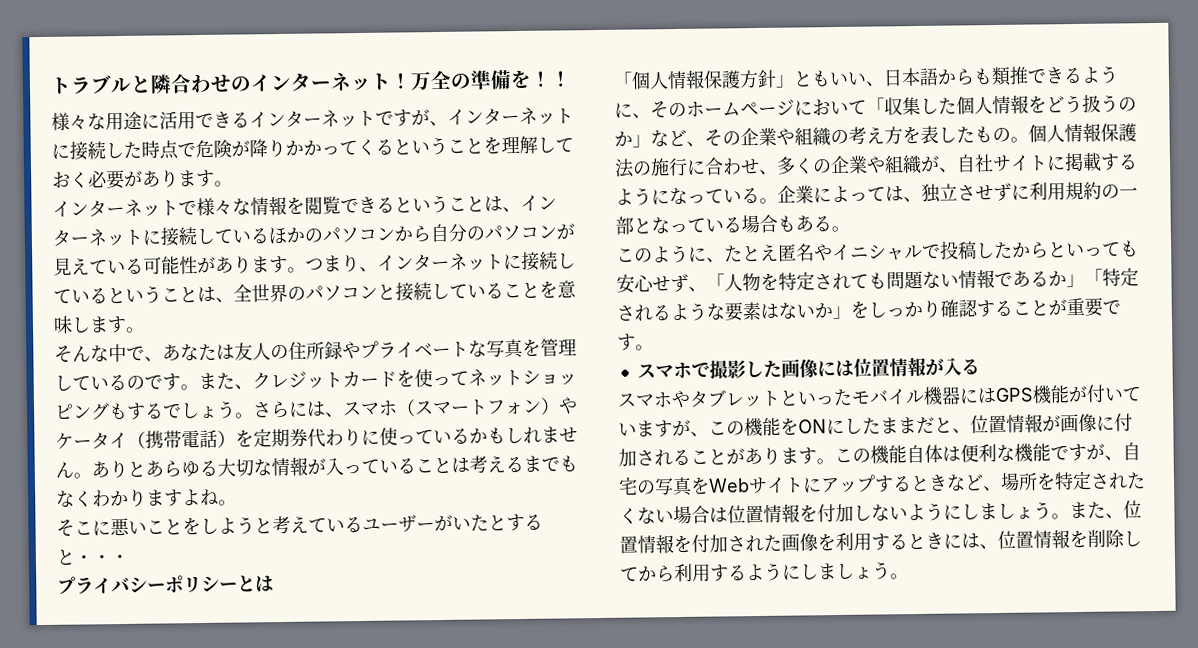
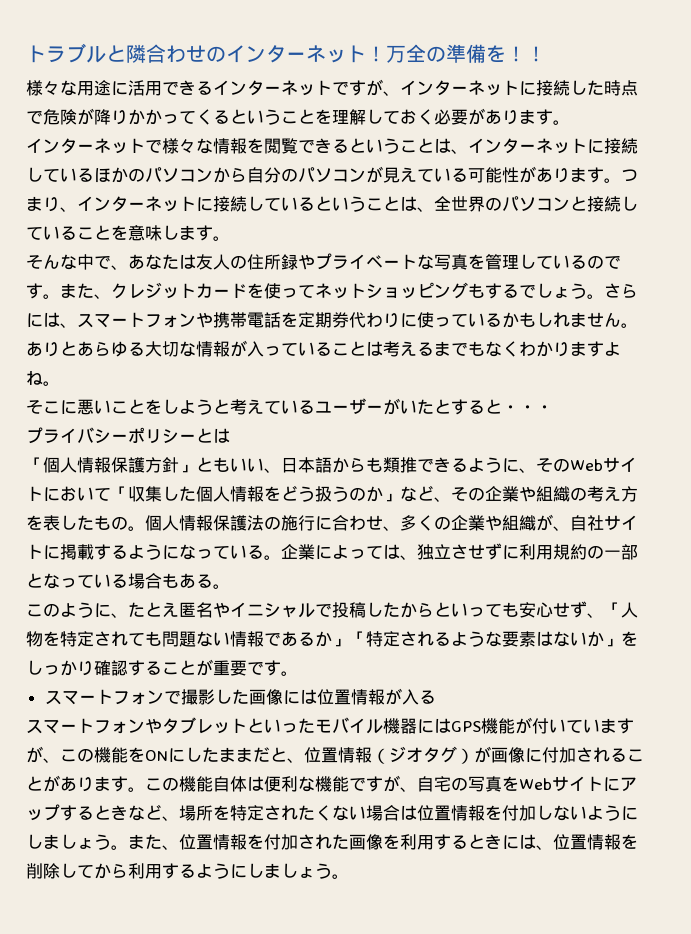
- さらには、スマホ（スマートフォン）やケータイ（携帯電話）を定期券代わりに使っているかもしれません。
+ さらには、スマートフォンや携帯電話を定期券代わりに使っているかもしれません。
- 「個人情報保護方針」ともいい、日本語からも類推できるように、そのホームページにおいて「収集した個人情報をどう扱うのか」など、その企業や組織の考え方を表したもの。
+ 「個人情報保護方針」ともいい、日本語からも類推できるように、そのWebサイトにおいて「収集した個人情報をどう扱うのか」など、その企業や組織の考え方を表したもの。
- スマホで撮影した画像には位置情報が入る
+ スマートフォンで撮影した画像には位置情報が入る
- スマホやタブレットといったモバイル機器にはGPS機能が付いていますが、この機能をONにしたままだと、位置情報が画像に付加されることがあります。
+ スマートフォンやタブレットといったモバイル機器にはGPS機能が付いていますが、この機能をONにしたままだと、位置情報（ジオタグ）が画像に付加されることがあります。

